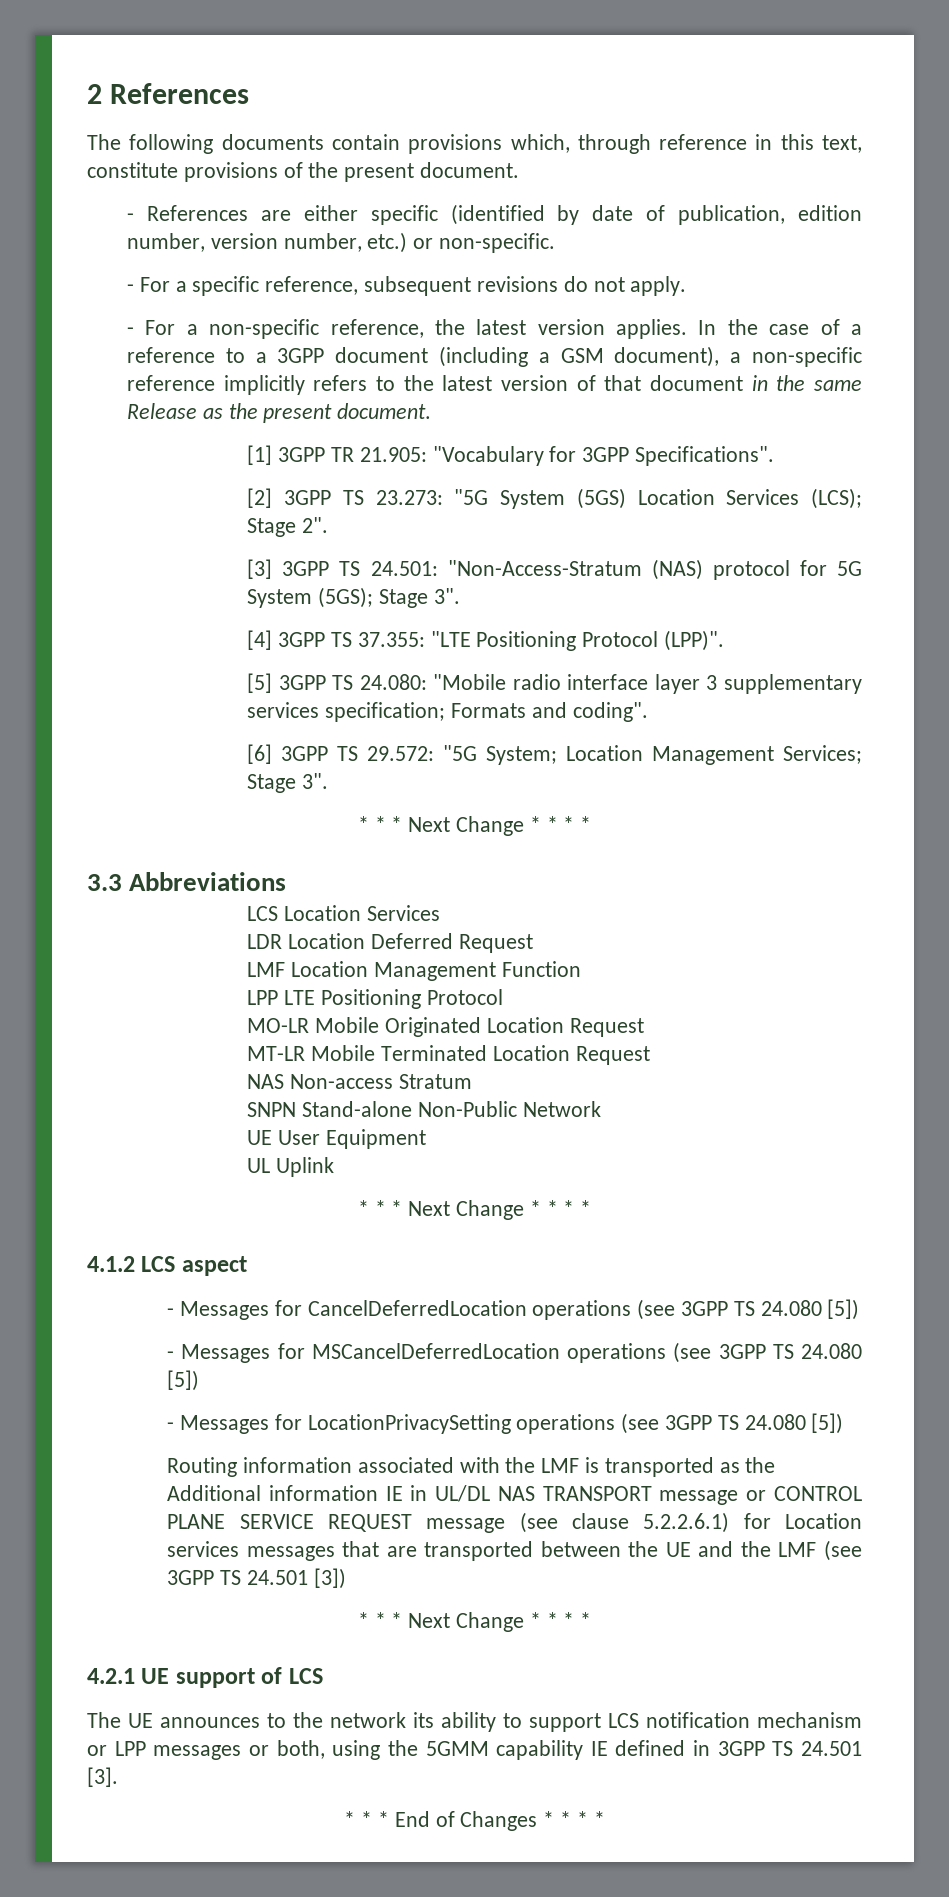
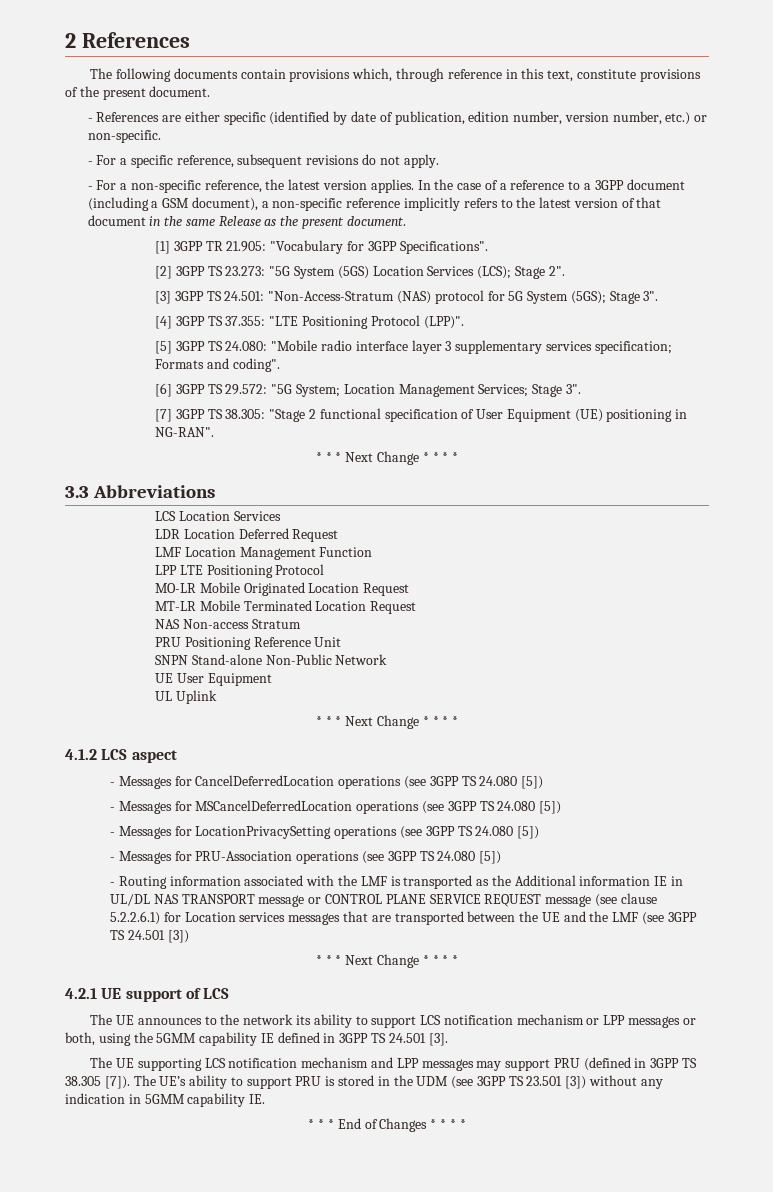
+ [7] 3GPP TS 38.305: "Stage 2 functional specification of User Equipment (UE) positioning in NG-RAN".
+ PRU Positioning Reference Unit
- Routing information associated with the LMF is transported as the Additional information IE in UL/DL NAS TRANSPORT message or CONTROL PLANE SERVICE REQUEST message (see clause 5.2.2.6.1) for Location services messages that are transported between the UE and the LMF (see 3GPP TS 24.501 [3])
+ - Messages for PRU-Association operations (see 3GPP TS 24.080 [5])
+ - Routing information associated with the LMF is transported as the Additional information IE in UL/DL NAS TRANSPORT message or CONTROL PLANE SERVICE REQUEST message (see clause 5.2.2.6.1) for Location services messages that are transported between the UE and the LMF (see 3GPP TS 24.501 [3])
+ The UE supporting LCS notification mechanism and LPP messages may support PRU (defined in 3GPP TS 38.305 [7]). The UE’s ability to support PRU is stored in the UDM (see 3GPP TS 23.501 [3]) without any indication in 5GMM capability IE.

